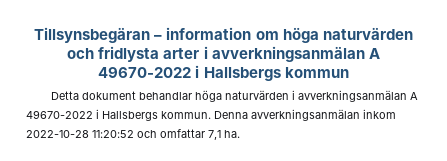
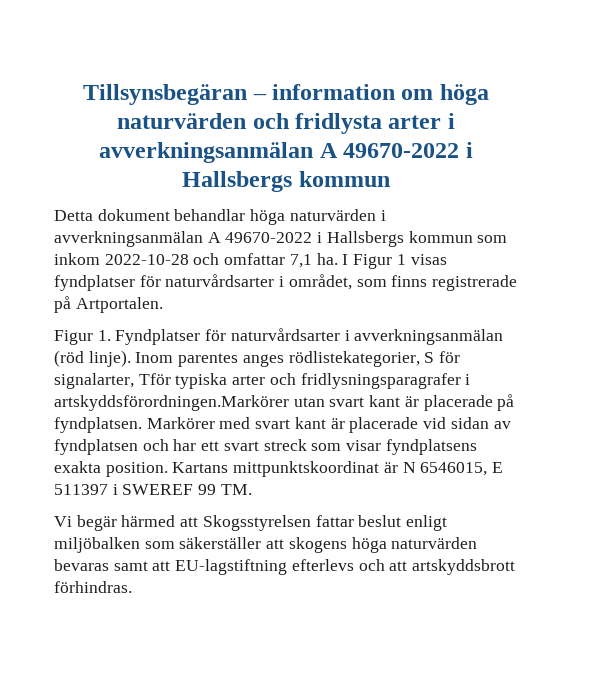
- Detta dokument behandlar höga naturvärden i avverkningsanmälan A 49670-2022 i Hallsbergs kommun. Denna avverkningsanmälan inkom 2022-10-28 11:20:52 och omfattar 7,1 ha.
+ Detta dokument behandlar höga naturvärden i avverkningsanmälan A 49670-2022 i Hallsbergs kommun som inkom 2022-10-28 och omfattar 7,1 ha.
+ I Figur 1 visas fyndplatser för naturvårdsarter i området, som finns registrerade på Artportalen.
+ Figur 1. Fyndplatser för naturvårdsarter i avverkningsanmälan (röd linje). Inom parentes anges rödlistekategorier, S för signalarter, Tför typiska arter och fridlysningsparagrafer i artskyddsförordningen.Markörer utan svart kant är placerade på fyndplatsen. Markörer med svart kant är placerade vid sidan av fyndplatsen och har ett svart streck som visar fyndplatsens exakta position. Kartans mittpunktskoordinat är N 6546015, E 511397 i SWEREF 99 TM.
+ Vi begär härmed att Skogsstyrelsen fattar beslut enligt miljöbalken som säkerställer att skogens höga naturvärden bevaras samt att EU-lagstiftning efterlevs och att artskyddsbrott förhindras.

